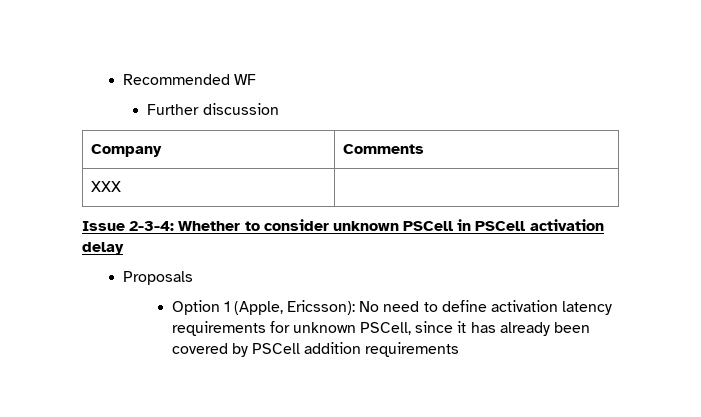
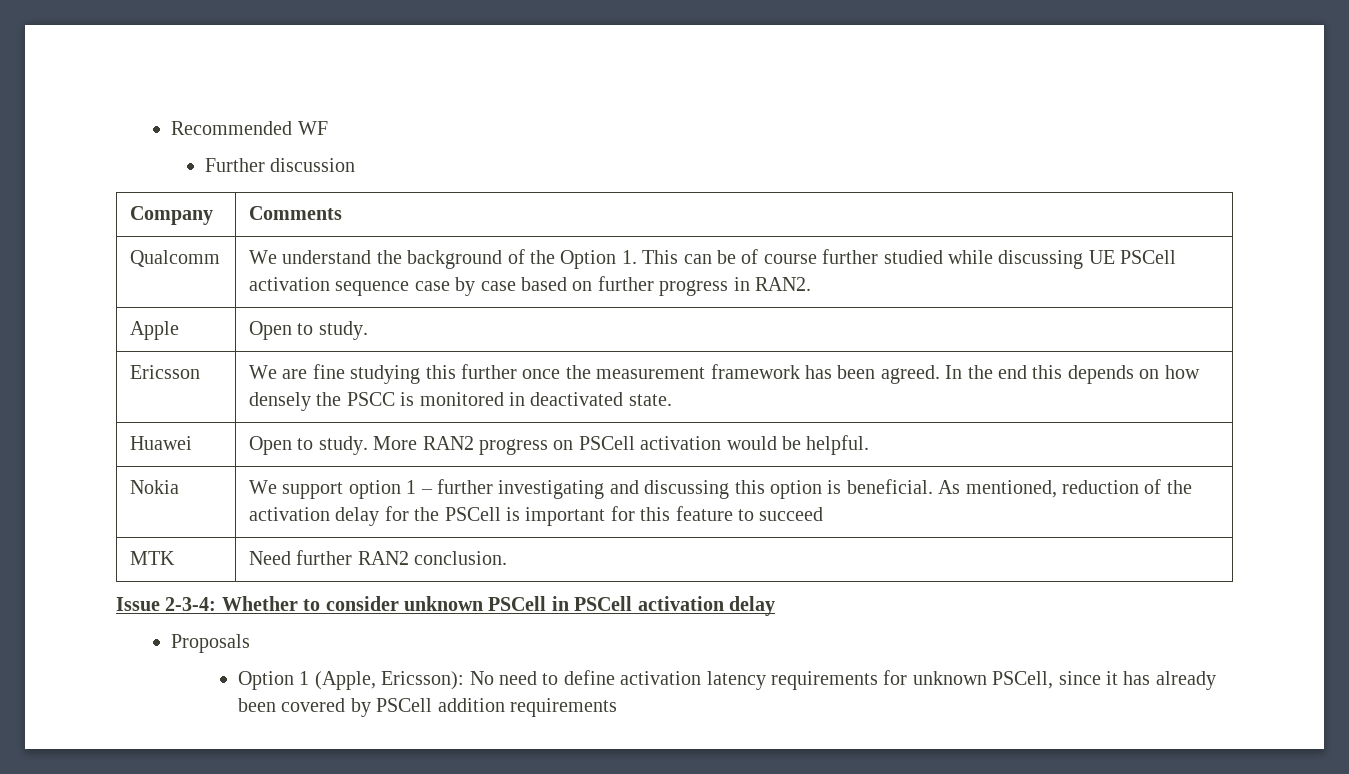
- XXX |
+ Qualcomm | We understand the background of the Option 1. This can be of course further studied while discussing UE PSCell activation sequence case by case based on further progress in RAN2.
+ Apple | Open to study.
+ Ericsson | We are fine studying this further once the measurement framework has been agreed. In the end this depends on how densely the PSCC is monitored in deactivated state.
+ Huawei | Open to study. More RAN2 progress on PSCell activation would be helpful.
+ Nokia | We support option 1 – further investigating and discussing this option is beneficial. As mentioned, reduction of the activation delay for the PSCell is important for this feature to succeed
+ MTK | Need further RAN2 conclusion.

